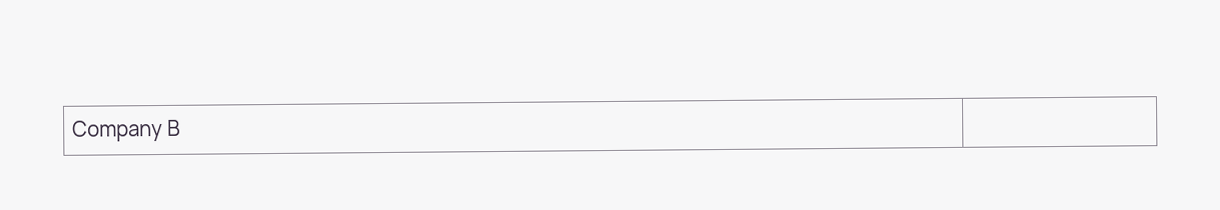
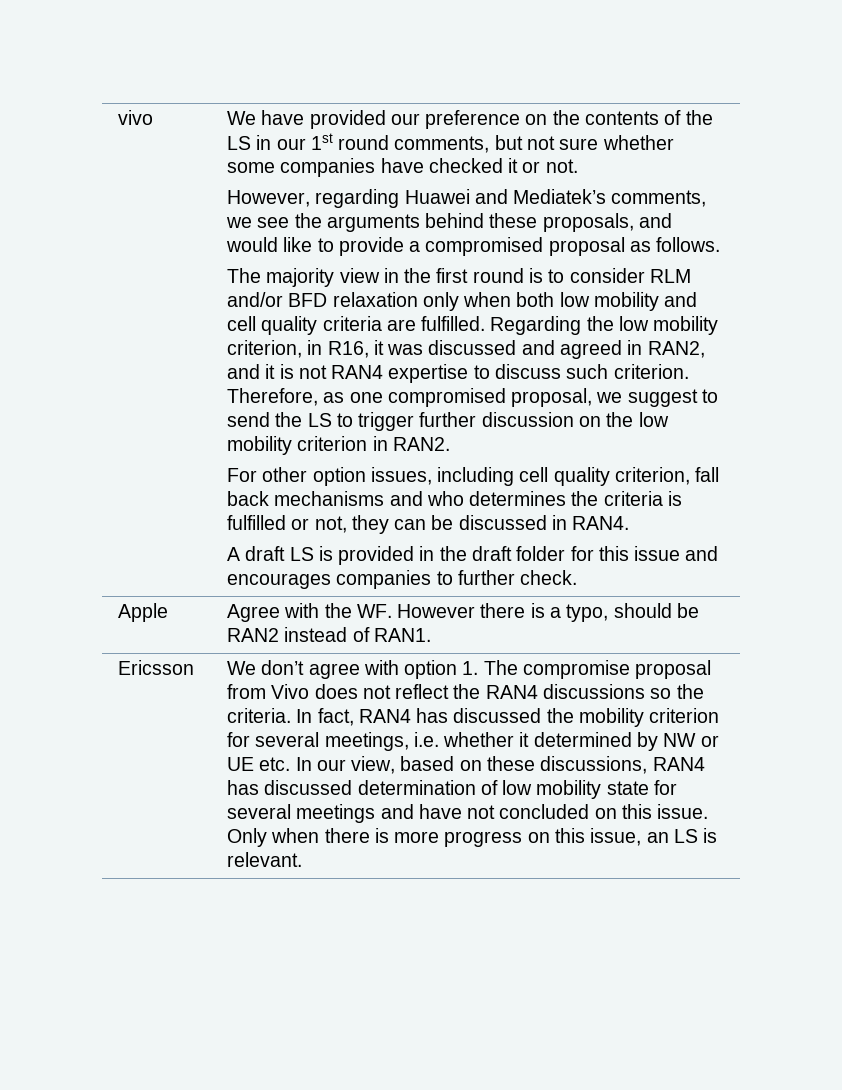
- Company B
+ vivo | We have provided our preference on the contents of the LS in our 1st round comments, but not sure whether some companies have checked it or not.
+ However, regarding Huawei and Mediatek’s comments, we see the arguments behind these proposals, and would like to provide a compromised proposal as follows.
+ The majority view in the first round is to consider RLM and/or BFD relaxation only when both low mobility and cell quality criteria are fulfilled. Regarding the low mobility criterion, in R16, it was discussed and agreed in RAN2, and it is not RAN4 expertise to discuss such criterion. Therefore, as one compromised proposal, we suggest to send the LS to trigger further discussion on the low mobility criterion in RAN2.
+ For other option issues, including cell quality criterion, fall back mechanisms and who determines the criteria is fulfilled or not, they can be discussed in RAN4.
+ A draft LS is provided in the draft folder for this issue and encourages companies to further check.
+ Apple | Agree with the WF. However there is a typo, should be RAN2 instead of RAN1.
+ Ericsson | We don’t agree with option 1. The compromise proposal from Vivo does not reflect the RAN4 discussions so the criteria. In fact, RAN4 has discussed the mobility criterion for several meetings, i.e. whether it determined by NW or UE etc. In our view, based on these discussions, RAN4 has discussed determination of low mobility state for several meetings and have not concluded on this issue. Only when there is more progress on this issue, an LS is relevant.

